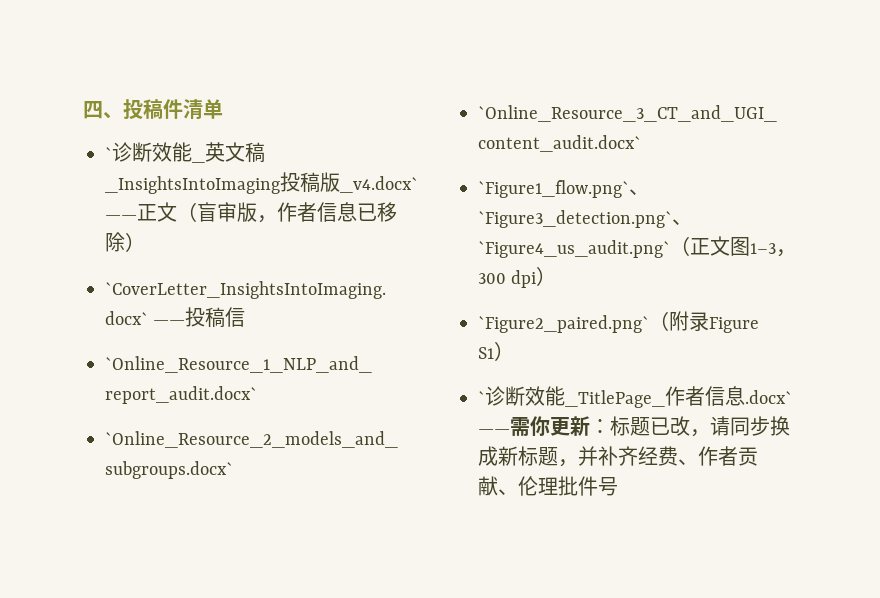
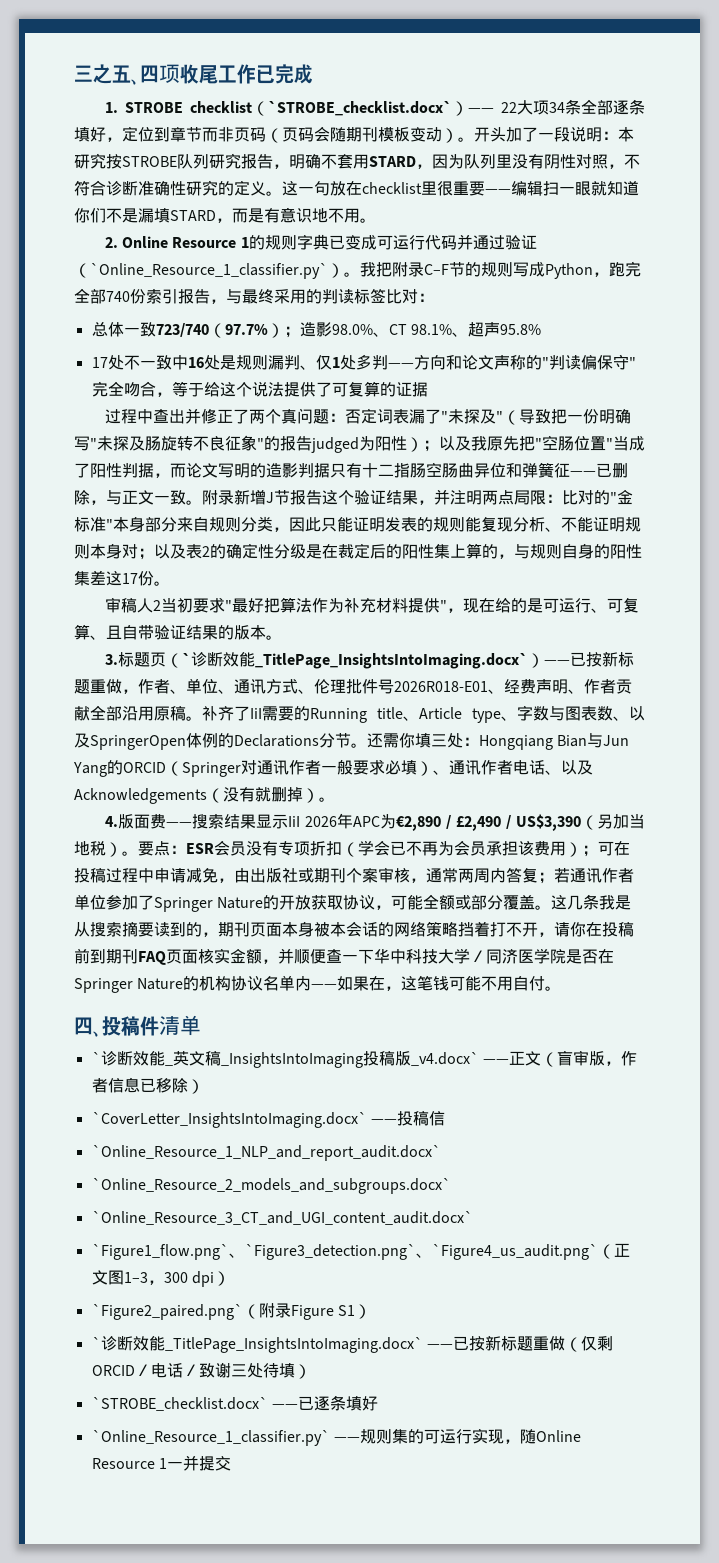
+ 三之五、四项收尾工作已完成
+ 1. STROBE checklist（`STROBE_checklist.docx`）—— 22大项34条全部逐条填好，定位到章节而非页码（页码会随期刊模板变动）。开头加了一段说明：本研究按STROBE队列研究报告，明确不套用STARD，因为队列里没有阴性对照，不符合诊断准确性研究的定义。这一句放在checklist里很重要——编辑扫一眼就知道你们不是漏填STARD，而是有意识地不用。
+ 2. Online Resource 1的规则字典已变成可运行代码并通过验证（`Online_Resource_1_classifier.py`）。我把附录C–F节的规则写成Python，跑完全部740份索引报告，与最终采用的判读标签比对：
+ 总体一致723/740（97.7%）；造影98.0%、CT 98.1%、超声95.8%
+ 17处不一致中16处是规则漏判、仅1处多判——方向和论文声称的"判读偏保守"完全吻合，等于给这个说法提供了可复算的证据
+ 过程中查出并修正了两个真问题：否定词表漏了"未探及"（导致把一份明确写"未探及肠旋转不良征象"的报告judged为阳性）；以及我原先把"空肠位置"当成了阳性判据，而论文写明的造影判据只有十二指肠空肠曲异位和弹簧征——已删除，与正文一致。附录新增J节报告这个验证结果，并注明两点局限：比对的"金标准"本身部分来自规则分类，因此只能证明发表的规则能复现分析、不能证明规则本身对；以及表2的确定性分级是在裁定后的阳性集上算的，与规则自身的阳性集差这17份。
+ 审稿人2当初要求"最好把算法作为补充材料提供"，现在给的是可运行、可复算、且自带验证结果的版本。
+ 3.标题页（`诊断效能_TitlePage_InsightsIntoImaging.docx`）——已按新标题重做，作者、单位、通讯方式、伦理批件号2026R018-E01、经费声明、作者贡献全部沿用原稿。补齐了IiI需要的Running title、Article type、字数与图表数、以及SpringerOpen体例的Declarations分节。还需你填三处：Hongqiang Bian与Jun Yang的ORCID（Springer对通讯作者一般要求必填）、通讯作者电话、以及Acknowledgements（没有就删掉）。
+ 4.版面费——搜索结果显示IiI 2026年APC为€2,890 / £2,490 / US$3,390（另加当地税）。要点：ESR会员没有专项折扣（学会已不再为会员承担该费用）；可在投稿过程中申请减免，由出版社或期刊个案审核，通常两周内答复；若通讯作者单位参加了Springer Nature的开放获取协议，可能全额或部分覆盖。这几条我是从搜索摘要读到的，期刊页面本身被本会话的网络策略挡着打不开，请你在投稿前到期刊FAQ页面核实金额，并顺便查一下华中科技大学／同济医学院是否在Springer Nature的机构协议名单内——如果在，这笔钱可能不用自付。
- `诊断效能_TitlePage_作者信息.docx` ——需你更新：标题已改，请同步换成新标题，并补齐经费、作者贡献、伦理批件号
+ `诊断效能_TitlePage_InsightsIntoImaging.docx` ——已按新标题重做（仅剩ORCID／电话／致谢三处待填）
+ `STROBE_checklist.docx` ——已逐条填好
+ `Online_Resource_1_classifier.py` ——规则集的可运行实现，随Online Resource 1一并提交

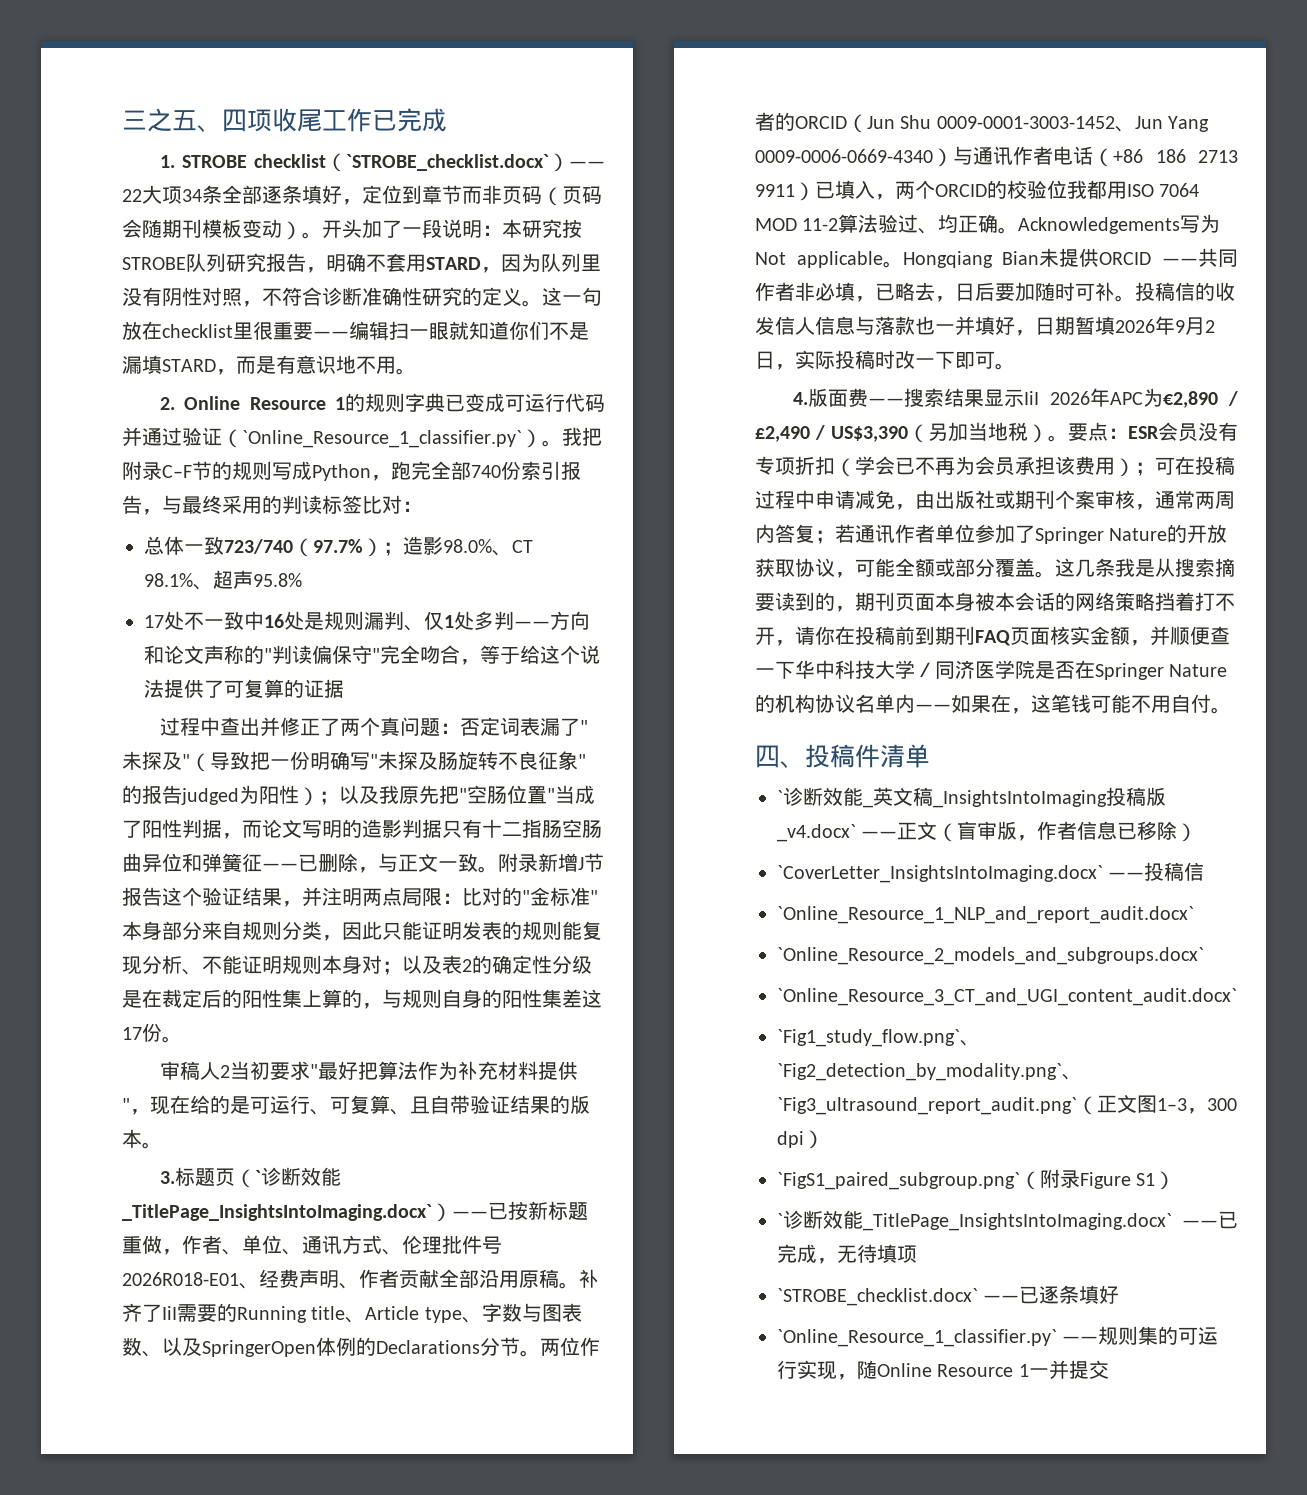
- 还需你填三处：Hongqiang Bian与Jun Yang的ORCID（Springer对通讯作者一般要求必填）、通讯作者电话、以及Acknowledgements（没有就删掉）。
+ 两位作者的ORCID（Jun Shu 0009-0001-3003-1452、Jun Yang 0009-0006-0669-4340）与通讯作者电话（+86 186 2713 9911）已填入，两个ORCID的校验位我都用ISO 7064 MOD 11-2算法验过、均正确。Acknowledgements写为Not applicable。Hongqiang Bian未提供ORCID ——共同作者非必填，已略去，日后要加随时可补。投稿信的收发信人信息与落款也一并填好，日期暂填2026年9月2日，实际投稿时改一下即可。
- `Figure1_flow.png`、`Figure3_detection.png`、`Figure4_us_audit.png`（正文图1–3，300 dpi）
+ `Fig1_study_flow.png`、`Fig2_detection_by_modality.png`、`Fig3_ultrasound_report_audit.png`（正文图1–3，300 dpi）
- `Figure2_paired.png`（附录Figure S1）
+ `FigS1_paired_subgroup.png`（附录Figure S1）
- `诊断效能_TitlePage_InsightsIntoImaging.docx` ——已按新标题重做（仅剩ORCID／电话／致谢三处待填）
+ `诊断效能_TitlePage_InsightsIntoImaging.docx` ——已完成，无待填项

